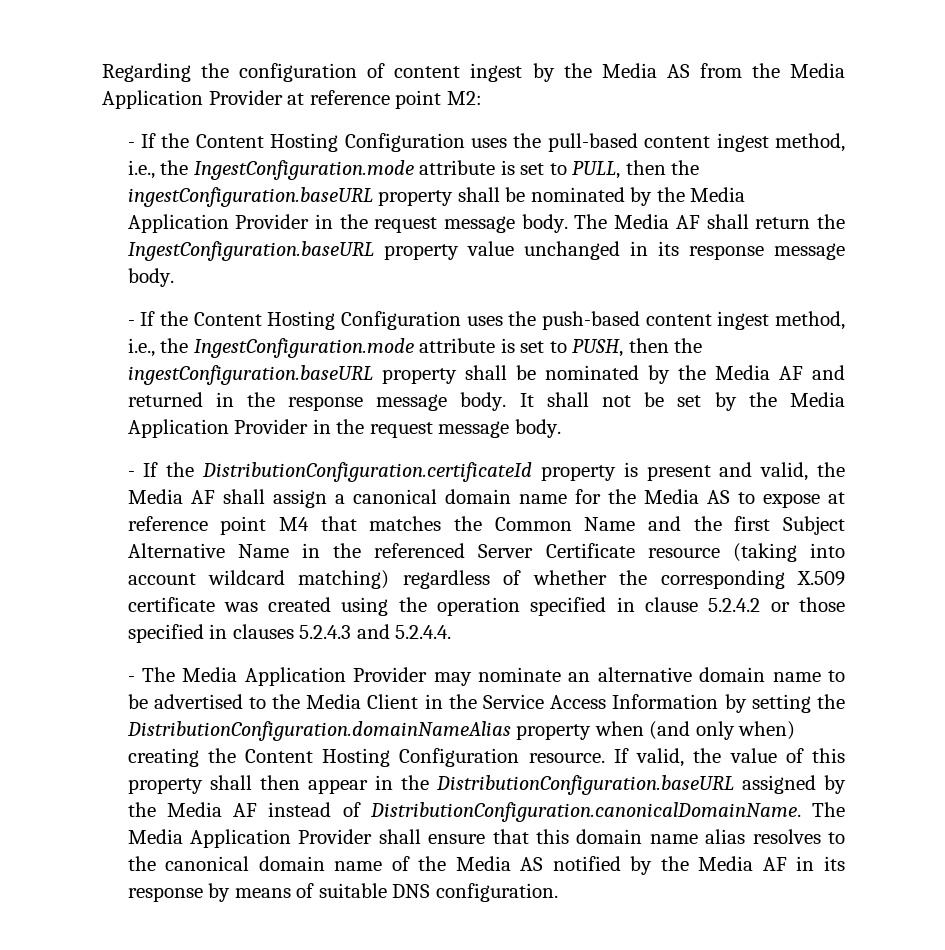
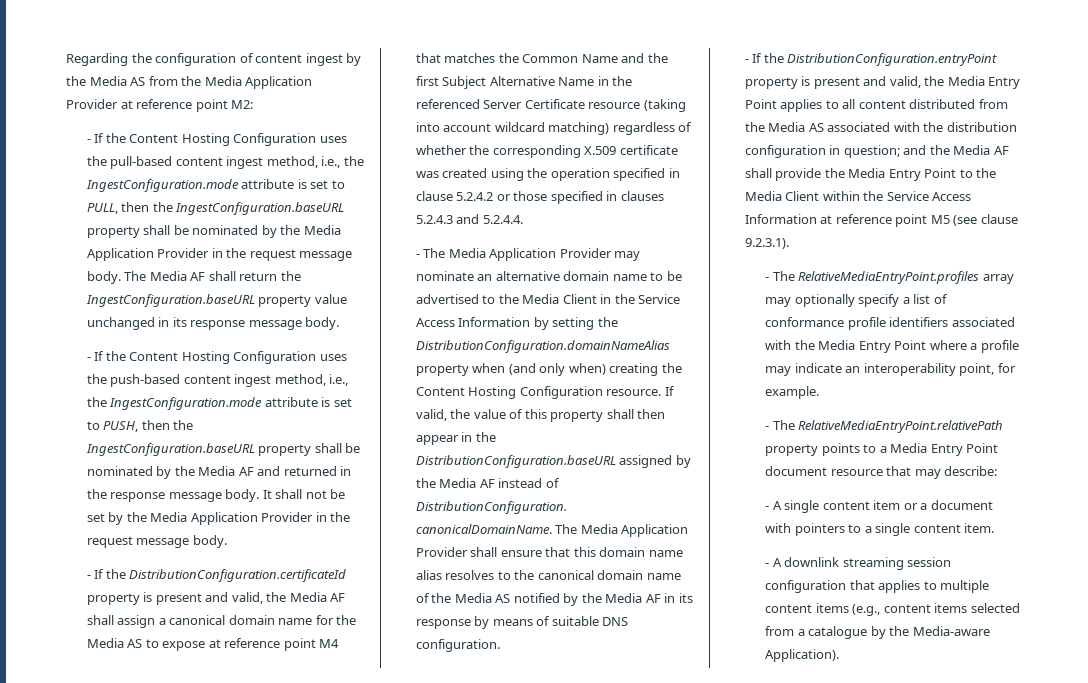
- - If the Content Hosting Configuration uses the pull-based content ingest method, i.e., the IngestConfiguration.mode attribute is set to PULL, then the ingestConfiguration.baseURL property shall be nominated by the Media Application Provider in the request message body.
+ - If the Content Hosting Configuration uses the pull-based content ingest method, i.e., the IngestConfiguration.mode attribute is set to PULL, then the IngestConfiguration.baseURL property shall be nominated by the Media Application Provider in the request message body.
- - If the Content Hosting Configuration uses the push-based content ingest method, i.e., the IngestConfiguration.mode attribute is set to PUSH, then the ingestConfiguration.baseURL property shall be nominated by the Media AF and returned in the response message body.
+ - If the Content Hosting Configuration uses the push-based content ingest method, i.e., the IngestConfiguration.mode attribute is set to PUSH, then the IngestConfiguration.baseURL property shall be nominated by the Media AF and returned in the response message body.
+ - If the DistributionConfiguration.entryPoint property is present and valid, the Media Entry Point applies to all content distributed from the Media AS associated with the distribution configuration in question; and the Media AF shall provide the Media Entry Point to the Media Client within the Service Access Information at reference point M5 (see clause 9.2.3.1).
+ - The RelativeMediaEntryPoint.profiles array may optionally specify a list of conformance profile identifiers associated with the Media Entry Point where a profile may indicate an interoperability point, for example.
+ - The RelativeMediaEntryPoint.relativePath property points to a Media Entry Point document resource that may describe:
+ - A single content item or a document with pointers to a single content item.
+ - A downlink streaming session configuration that applies to multiple content items (e.g., content items selected from a catalogue by the Media-aware Application).

